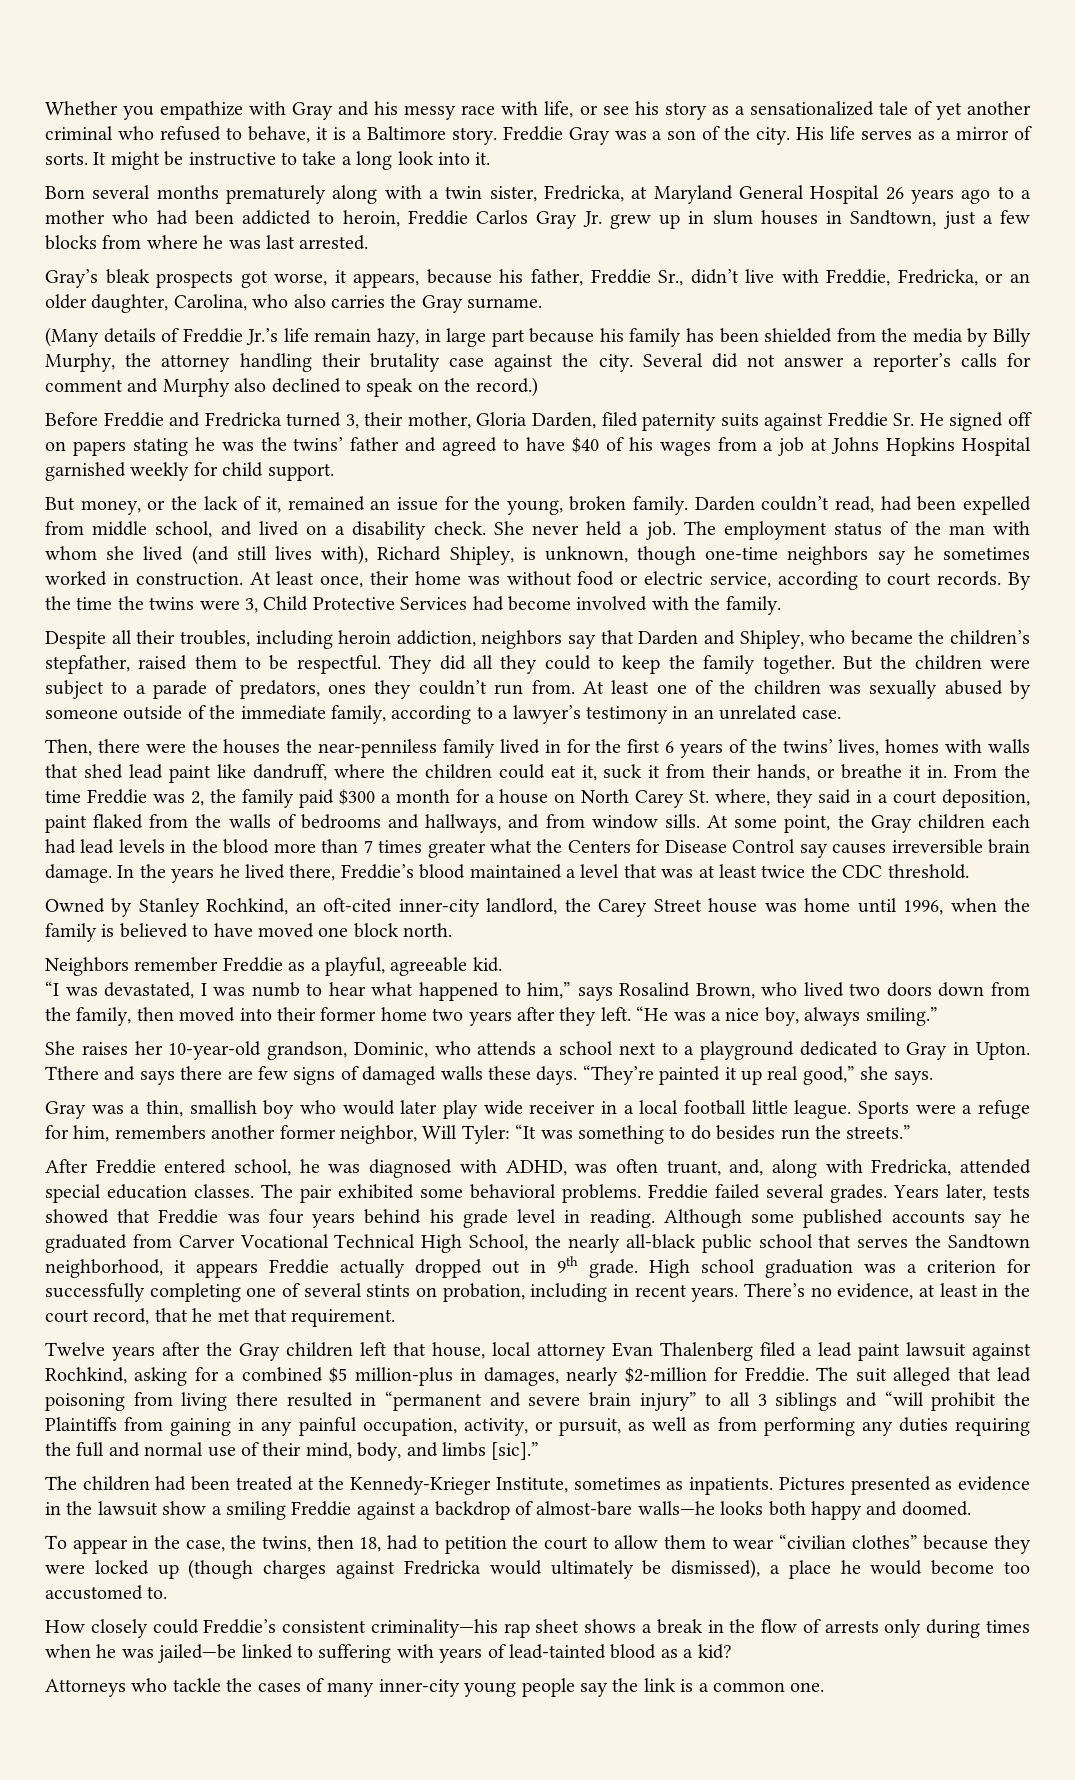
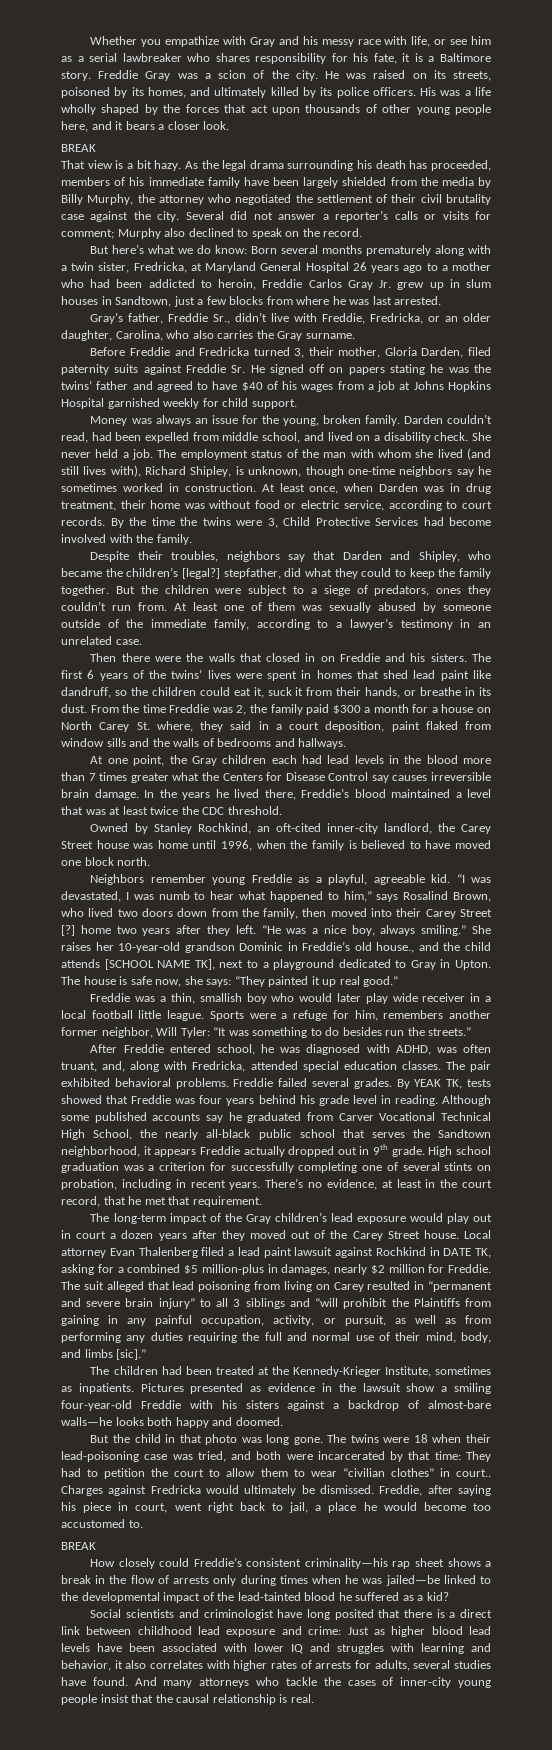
- Whether you empathize with Gray and his messy race with life, or see his story as a sensationalized tale of yet another criminal who refused to behave, it is a Baltimore story.
+ Whether you empathize with Gray and his messy race with life, or see him as a serial lawbreaker who shares responsibility for his fate, it is a Baltimore story.
- Freddie Gray was a son of the city.
+ Freddie Gray was a scion of the city.
- His life serves as a mirror of sorts. It might be instructive to take a long look into it.
- Born several months prematurely along with a twin sister, Fredricka, at Maryland General Hospital 26 years ago to a mother who had been addicted to heroin, Freddie Carlos Gray Jr. grew up in slum houses in Sandtown, just a few blocks from where he was last arrested.
+ He was raised on its streets, poisoned by its homes, and ultimately killed by its police officers. His was a life wholly shaped by the forces that act upon thousands of other young people here, and it bears a closer look.
+ BREAK
+ That view is a bit hazy. As the legal drama surrounding his death has proceeded, members of his immediate family have been largely shielded from the media by Billy Murphy, the attorney who negotiated the settlement of their civil brutality case against the city. Several did not answer a reporter’s calls or visits for comment; Murphy also declined to speak on the record.
+ But here’s what we do know: Born several months prematurely along with a twin sister, Fredricka, at Maryland General Hospital 26 years ago to a mother who had been addicted to heroin, Freddie Carlos Gray Jr. grew up in slum houses in Sandtown, just a few blocks from where he was last arrested.
- Gray’s bleak prospects got worse, it appears, because his father, Freddie Sr., didn’t live with Freddie, Fredricka, or an older daughter, Carolina, who also carries the Gray surname.
+ Gray’s father, Freddie Sr., didn’t live with Freddie, Fredricka, or an older daughter, Carolina, who also carries the Gray surname.
- (Many details of Freddie Jr.’s life remain hazy, in large part because his family has been shielded from the media by Billy Murphy, the attorney handling their brutality case against the city. Several did not answer a reporter’s calls for comment and Murphy also declined to speak on the record.)
- But money, or the lack of it, remained an issue for the young, broken family.
+ Money was always an issue for the young, broken family.
- At least once, their home was without food or electric service, according to court records.
+ At least once, when Darden was in drug treatment, their home was without food or electric service, according to court records.
- Despite all their troubles, including heroin addiction, neighbors say that Darden and Shipley, who became the children’s stepfather, raised them to be respectful. They did all they could to keep the family together.
+ Despite their troubles, neighbors say that Darden and Shipley, who became the children’s [legal?] stepfather, did what they could to keep the family together.
- But the children were subject to a parade of predators, ones they couldn’t run from.
+ But the children were subject to a siege of predators, ones they couldn’t run from.
- At least one of the children was sexually abused by someone outside of the immediate family, according to a lawyer’s testimony in an unrelated case.
+ At least one of them was sexually abused by someone outside of the immediate family, according to a lawyer’s testimony in an unrelated case.
- Then, there were the houses the near-penniless family lived in for the first 6 years of the twins’ lives, homes with walls that shed lead paint like dandruff, where the children could eat it, suck it from their hands, or breathe it in.
+ Then there were the walls that closed in on Freddie and his sisters. The first 6 years of the twins’ lives were spent in homes that shed lead paint like dandruff, so the children could eat it, suck it from their hands, or breathe in its dust.
- From the time Freddie was 2, the family paid $300 a month for a house on North Carey St. where, they said in a court deposition, paint flaked from the walls of bedrooms and hallways, and from window sills. At some point, the Gray children each had lead levels in the blood more than 7 times greater what the Centers for Disease Control say causes irreversible brain damage.
+ From the time Freddie was 2, the family paid $300 a month for a house on North Carey St. where, they said in a court deposition, paint flaked from window sills and the walls of bedrooms and hallways.
+ At one point, the Gray children each had lead levels in the blood more than 7 times greater what the Centers for Disease Control say causes irreversible brain damage.
- Neighbors remember Freddie as a playful, agreeable kid.
- “I was devastated, I was numb to hear what happened to him,” says Rosalind Brown, who lived two doors down from the family, then moved into their former home two years after they left.
+ Neighbors remember young Freddie as a playful, agreeable kid. “I was devastated, I was numb to hear what happened to him,” says Rosalind Brown, who lived two doors down from the family, then moved into their Carey Street [?] home two years after they left.
- “He was a nice boy, always smiling.”
- She raises her 10-year-old grandson, Dominic, who attends a school next to a playground dedicated to Gray in Upton.
+ “He was a nice boy, always smiling.” She raises her 10-year-old grandson Dominic in Freddie’s old house., and the child attends [SCHOOL NAME TK], next to a playground dedicated to Gray in Upton.
- Tthere and says there are few signs of damaged walls these days. “They’re painted it up real good,” she says.
- Gray was a thin, smallish boy who would later play wide receiver in a local football little league.
+ The house is safe now, she says: “They painted it up real good.”
+ Freddie was a thin, smallish boy who would later play wide receiver in a local football little league.
- The pair exhibited some behavioral problems.
+ The pair exhibited behavioral problems.
- Years later, tests showed that Freddie was four years behind his grade level in reading.
+ By YEAK TK, tests showed that Freddie was four years behind his grade level in reading.
- Twelve years after the Gray children left that house, local attorney Evan Thalenberg filed a lead paint lawsuit against Rochkind, asking for a combined $5 million-plus in damages, nearly $2-million for Freddie.
+ The long-term impact of the Gray children’s lead exposure would play out in court a dozen years after they moved out of the Carey Street house. Local attorney Evan Thalenberg filed a lead paint lawsuit against Rochkind in DATE TK, asking for a combined $5 million-plus in damages, nearly $2 million for Freddie.
- The suit alleged that lead poisoning from living there resulted in “permanent and severe brain injury” to all 3 siblings and “will prohibit the Plaintiffs from gaining in any painful occupation, activity, or pursuit, as well as from performing any duties requiring the full and normal use of their mind, body, and limbs [sic].”
+ The suit alleged that lead poisoning from living on Carey resulted in “permanent and severe brain injury” to all 3 siblings and “will prohibit the Plaintiffs from gaining in any painful occupation, activity, or pursuit, as well as from performing any duties requiring the full and normal use of their mind, body, and limbs [sic].”
- Pictures presented as evidence in the lawsuit show a smiling Freddie against a backdrop of almost-bare walls—he looks both happy and doomed.
+ Pictures presented as evidence in the lawsuit show a smiling four-year-old Freddie with his sisters against a backdrop of almost-bare walls—he looks both happy and doomed.
- To appear in the case, the twins, then 18, had to petition the court to allow them to wear “civilian clothes” because they were locked up (though charges against Fredricka would ultimately be dismissed), a place he would become too accustomed to.
+ But the child in that photo was long gone. The twins were 18 when their lead-poisoning case was tried, and both were incarcerated by that time: They had to petition the court to allow them to wear “civilian clothes” in court.. Charges against Fredricka would ultimately be dismissed. Freddie, after saying his piece in court, went right back to jail, a place he would become too accustomed to.
+ BREAK
- How closely could Freddie’s consistent criminality—his rap sheet shows a break in the flow of arrests only during times when he was jailed—be linked to suffering with years of lead-tainted blood as a kid?
- Attorneys who tackle the cases of many inner-city young people say the link is a common one.
+ How closely could Freddie’s consistent criminality—his rap sheet shows a break in the flow of arrests only during times when he was jailed—be linked to the developmental impact of the lead-tainted blood he suffered as a kid?
+ Social scientists and criminologist have long posited that there is a direct link between childhood lead exposure and crime: Just as higher blood lead levels have been associated with lower IQ and struggles with learning and behavior, it also correlates with higher rates of arrests for adults, several studies have found. And many attorneys who tackle the cases of inner-city young people insist that the causal relationship is real.

